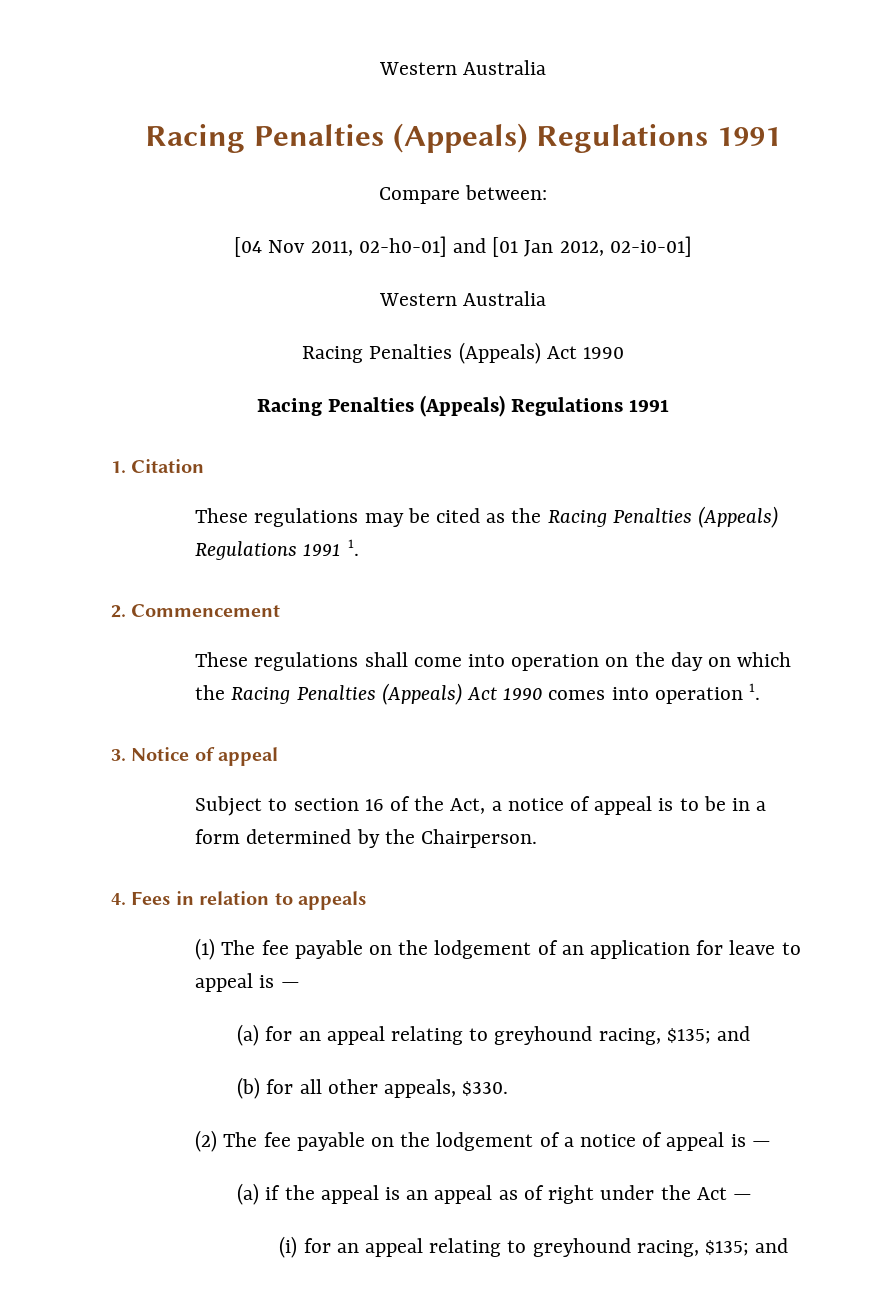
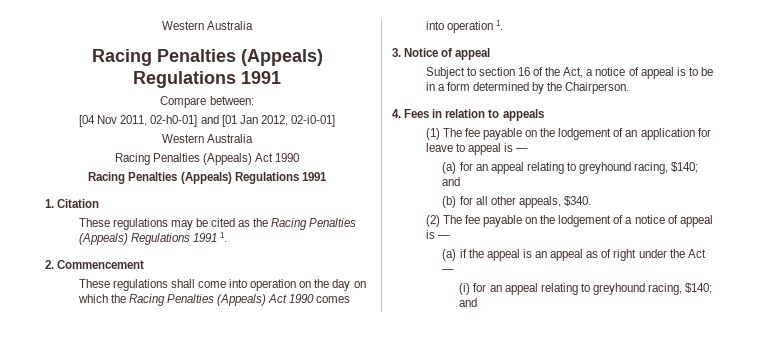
- (a) for an appeal relating to greyhound racing, $135; and
+ (a) for an appeal relating to greyhound racing, $140; and
- (b) for all other appeals, $330.
+ (b) for all other appeals, $340.
- (i) for an appeal relating to greyhound racing, $135; and
+ (i) for an appeal relating to greyhound racing, $140; and

